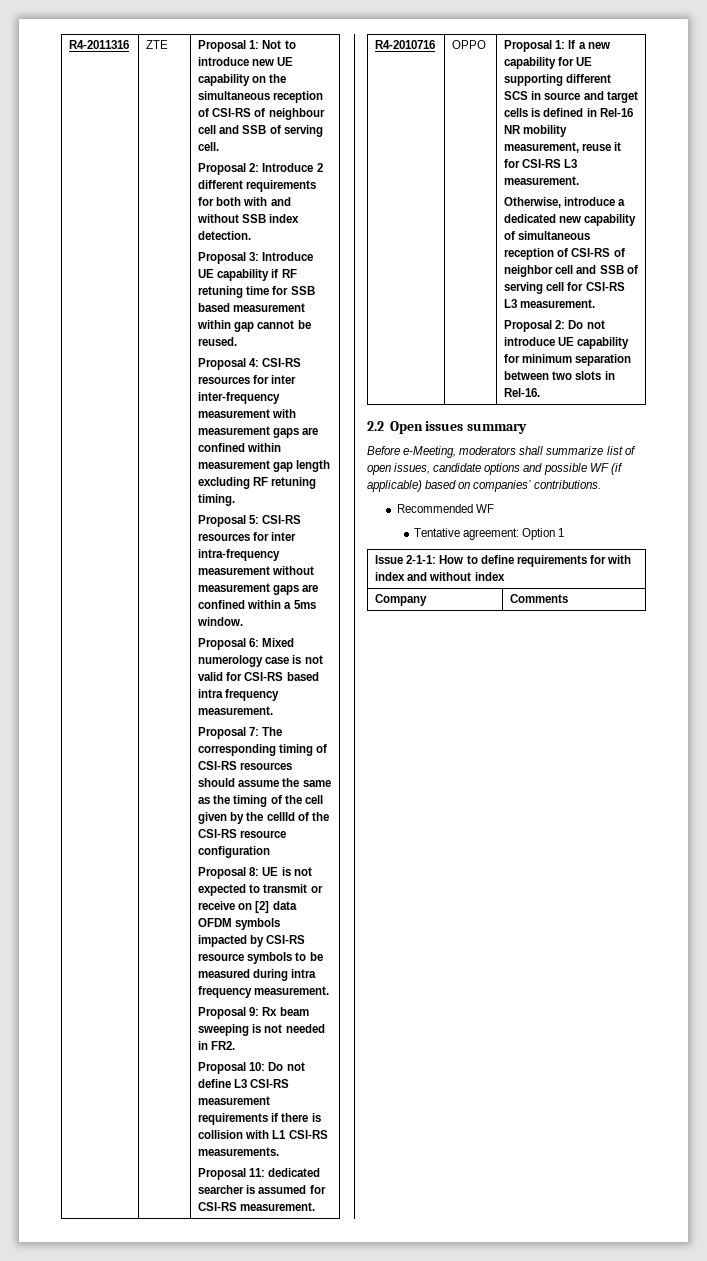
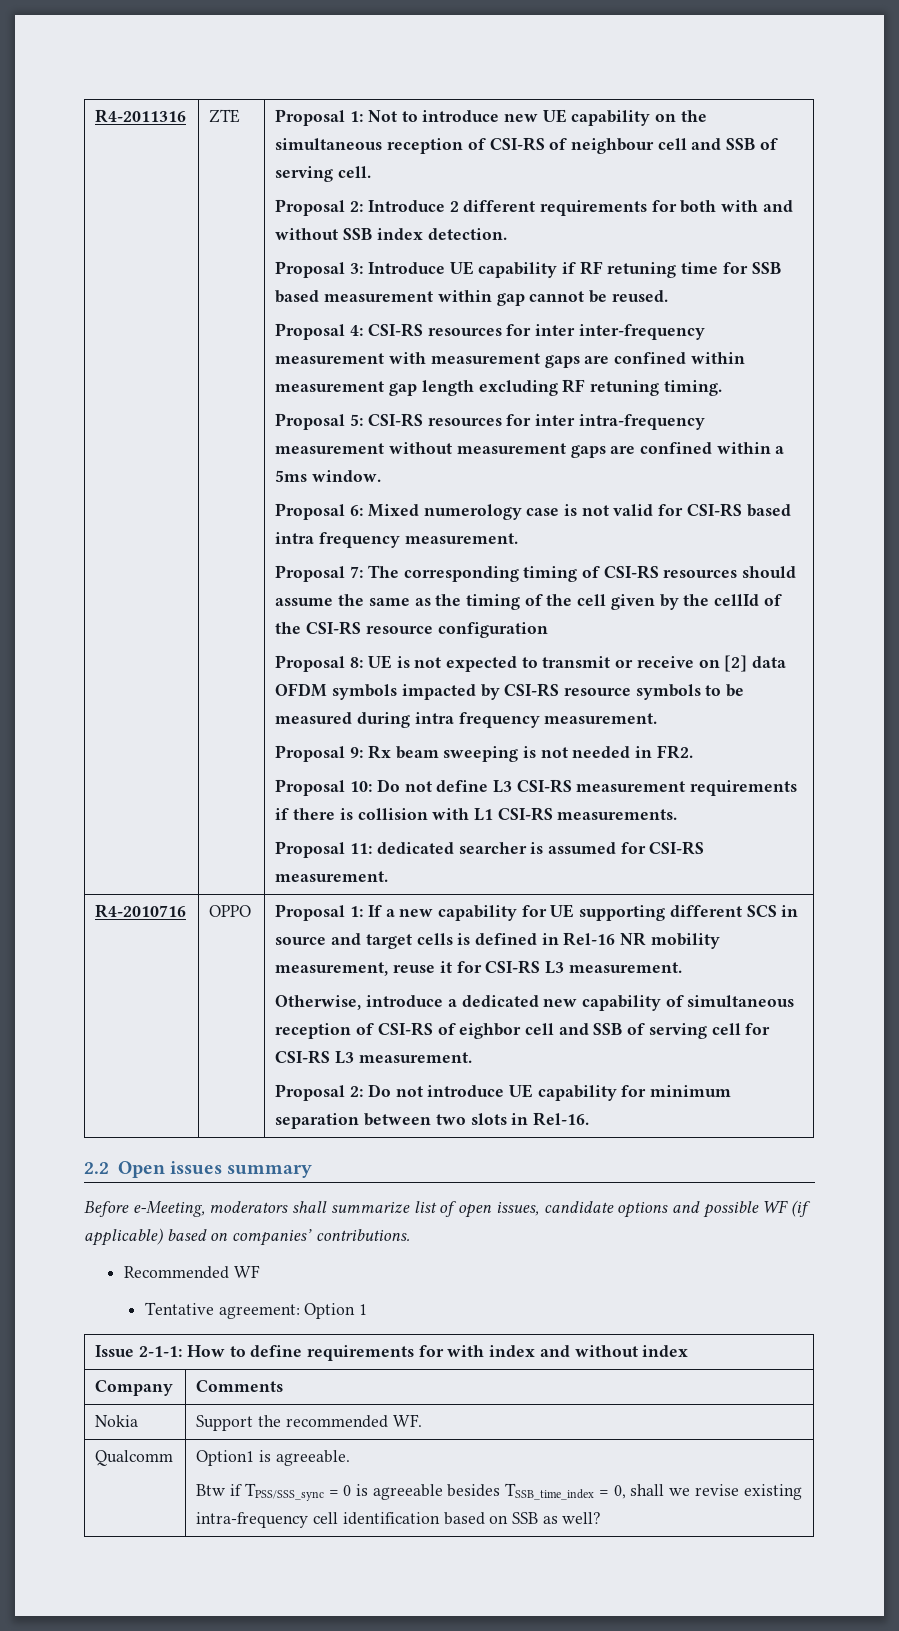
- Otherwise, introduce a dedicated new capability of simultaneous reception of CSI-RS of neighbor cell and SSB of serving cell for CSI-RS L3 measurement.
+ Otherwise, introduce a dedicated new capability of simultaneous reception of CSI-RS of eighbor cell and SSB of serving cell for CSI-RS L3 measurement.
+ Nokia | Support the recommended WF.
+ Qualcomm | Option1 is agreeable.
+ Btw if TPSS/SSS_sync = 0 is agreeable besides TSSB_time_index = 0, shall we revise existing intra-frequency cell identification based on SSB as well?

